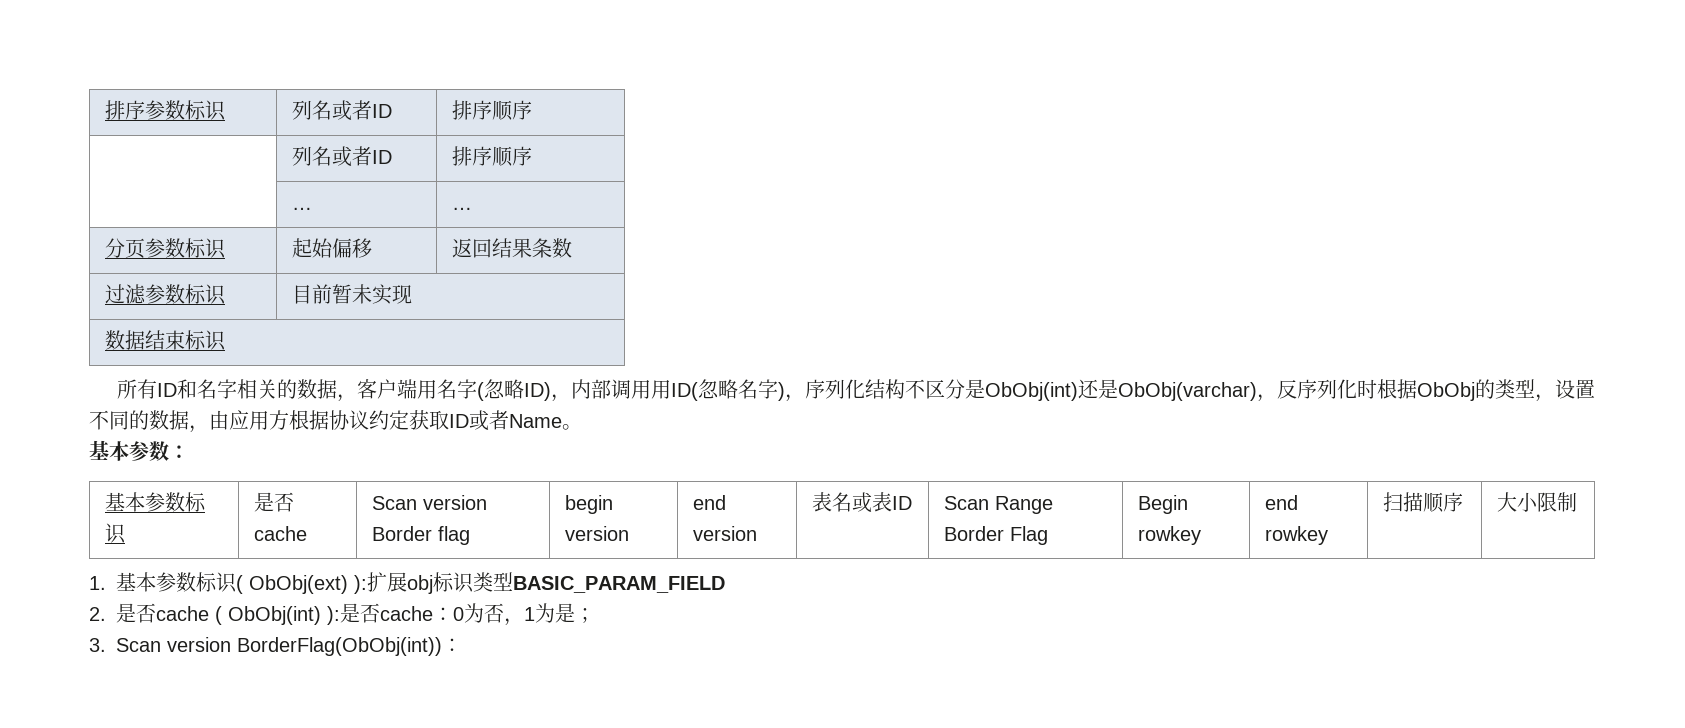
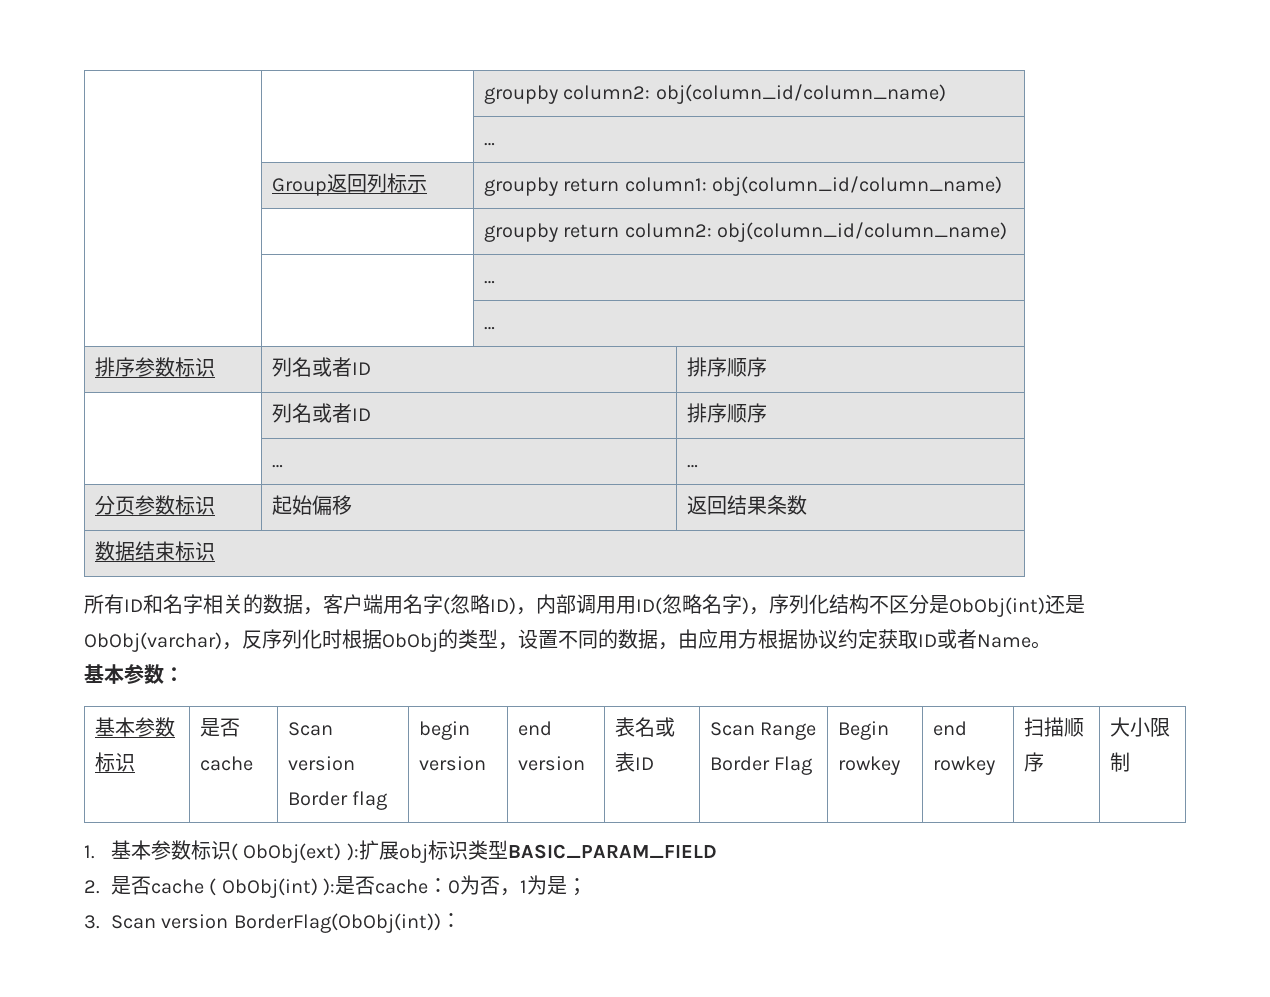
+ | | groupby column2: obj(column_id/column_name)
+ | | …
+ | Group返回列标示 | groupby return column1: obj(column_id/column_name)
+ | | groupby return column2: obj(column_id/column_name)
+ | | …
+ | | …
- 过滤参数标识 | 目前暂未实现

